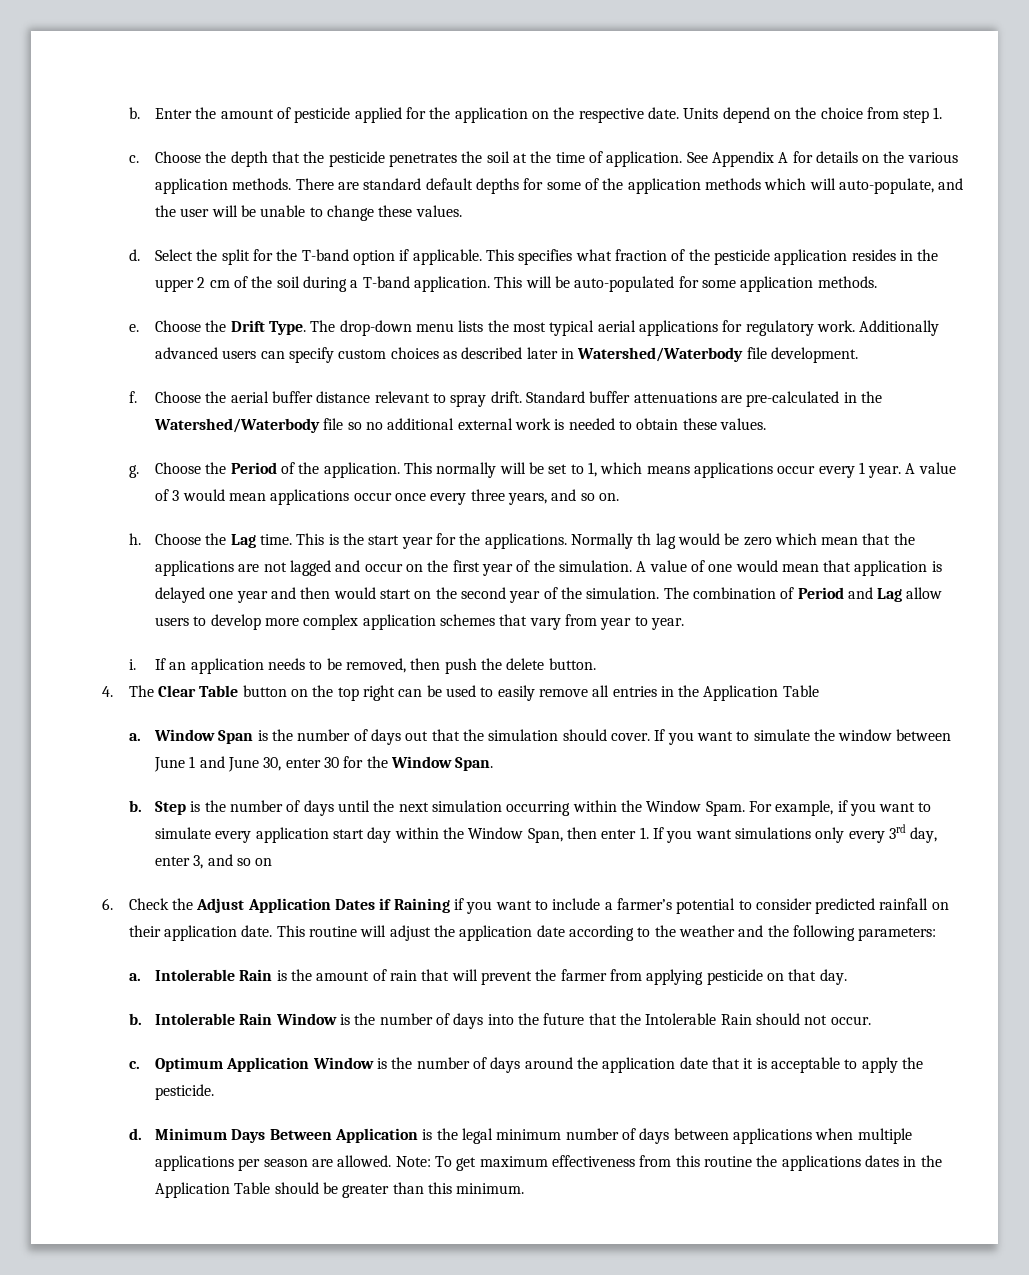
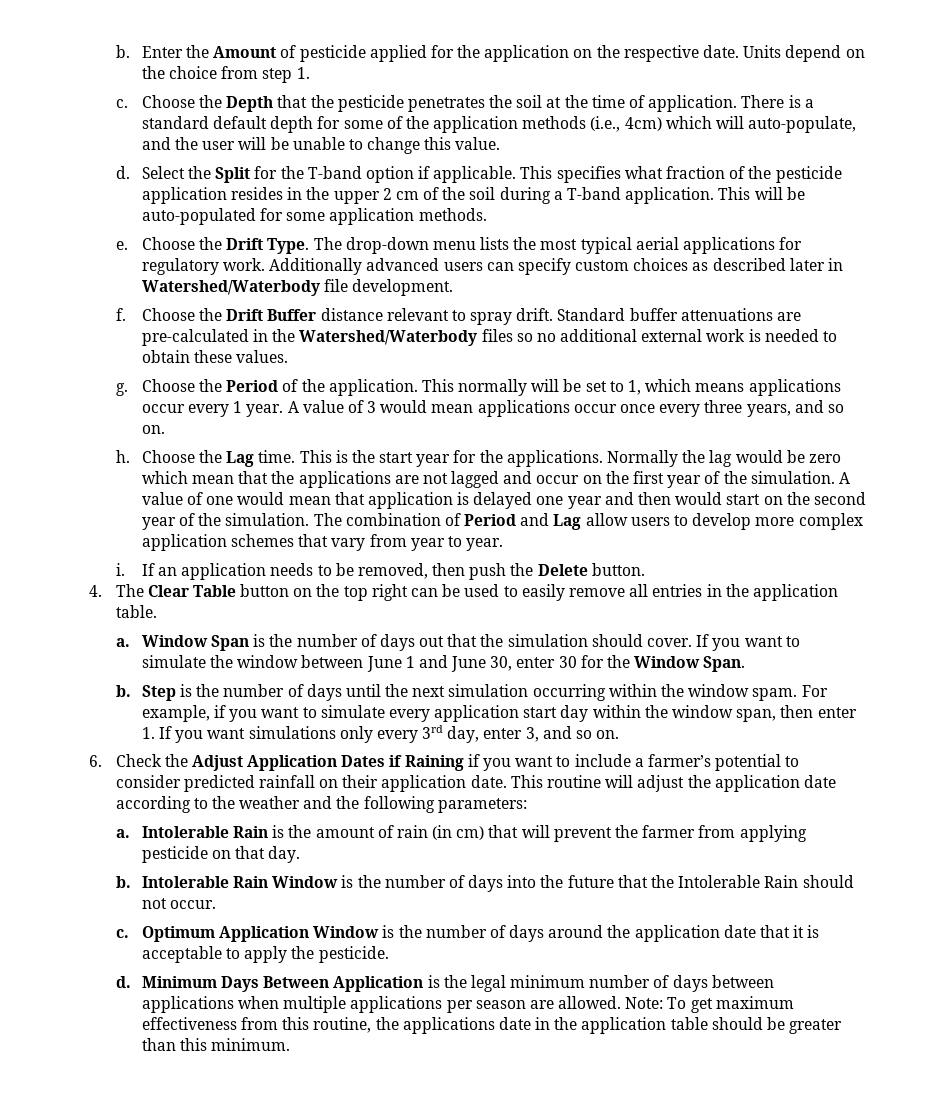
- Enter the amount of pesticide applied for the application on the respective date.
+ Enter the Amount of pesticide applied for the application on the respective date.
- Choose the depth that the pesticide penetrates the soil at the time of application.
+ Choose the Depth that the pesticide penetrates the soil at the time of application.
- See Appendix A for details on the various application methods. There are standard default depths for some of the application methods which will auto-populate, and the user will be unable to change these values.
+ There is a standard default depth for some of the application methods (i.e., 4cm) which will auto-populate, and the user will be unable to change this value.
- Select the split for the T-band option if applicable.
+ Select the Split for the T-band option if applicable.
- Choose the aerial buffer distance relevant to spray drift.
+ Choose the Drift Buffer distance relevant to spray drift.
- Standard buffer attenuations are pre-calculated in the Watershed/Waterbody file so no additional external work is needed to obtain these values.
+ Standard buffer attenuations are pre-calculated in the Watershed/Waterbody files so no additional external work is needed to obtain these values.
- Normally th lag would be zero which mean that the applications are not lagged and occur on the first year of the simulation.
+ Normally the lag would be zero which mean that the applications are not lagged and occur on the first year of the simulation.
- If an application needs to be removed, then push the delete button.
+ If an application needs to be removed, then push the Delete button.
- 4. The Clear Table button on the top right can be used to easily remove all entries in the Application Table
+ 4. The Clear Table button on the top right can be used to easily remove all entries in the application table.
- Step is the number of days until the next simulation occurring within the Window Spam.
+ Step is the number of days until the next simulation occurring within the window spam.
- For example, if you want to simulate every application start day within the Window Span, then enter 1. If you want simulations only every 3rd day, enter 3, and so on
+ For example, if you want to simulate every application start day within the window span, then enter 1. If you want simulations only every 3rd day, enter 3, and so on.
- Intolerable Rain is the amount of rain that will prevent the farmer from applying pesticide on that day.
+ Intolerable Rain is the amount of rain (in cm) that will prevent the farmer from applying pesticide on that day.
- Note: To get maximum effectiveness from this routine the applications dates in the Application Table should be greater than this minimum.
+ Note: To get maximum effectiveness from this routine, the applications date in the application table should be greater than this minimum.

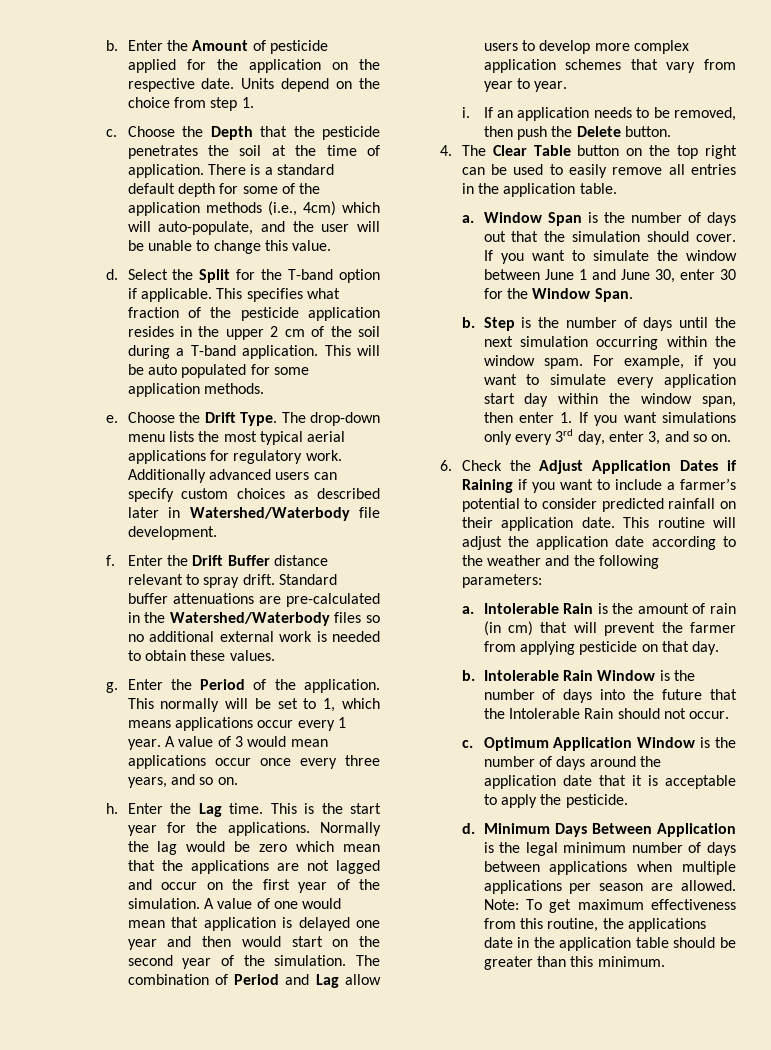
- This will be auto-populated for some application methods.
+ This will be auto populated for some application methods.
- Choose the Drift Buffer distance relevant to spray drift.
+ Enter the Drift Buffer distance relevant to spray drift.
- Choose the Period of the application.
+ Enter the Period of the application.
- Choose the Lag time.
+ Enter the Lag time.

